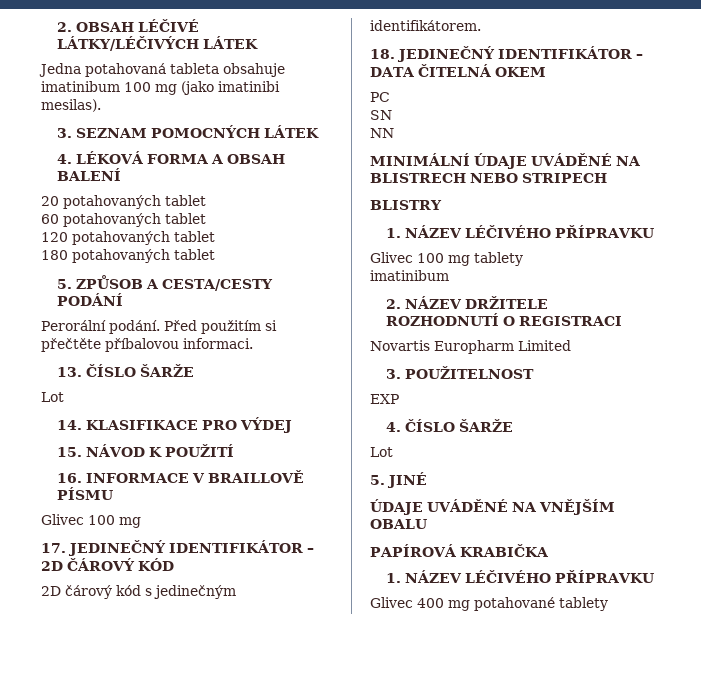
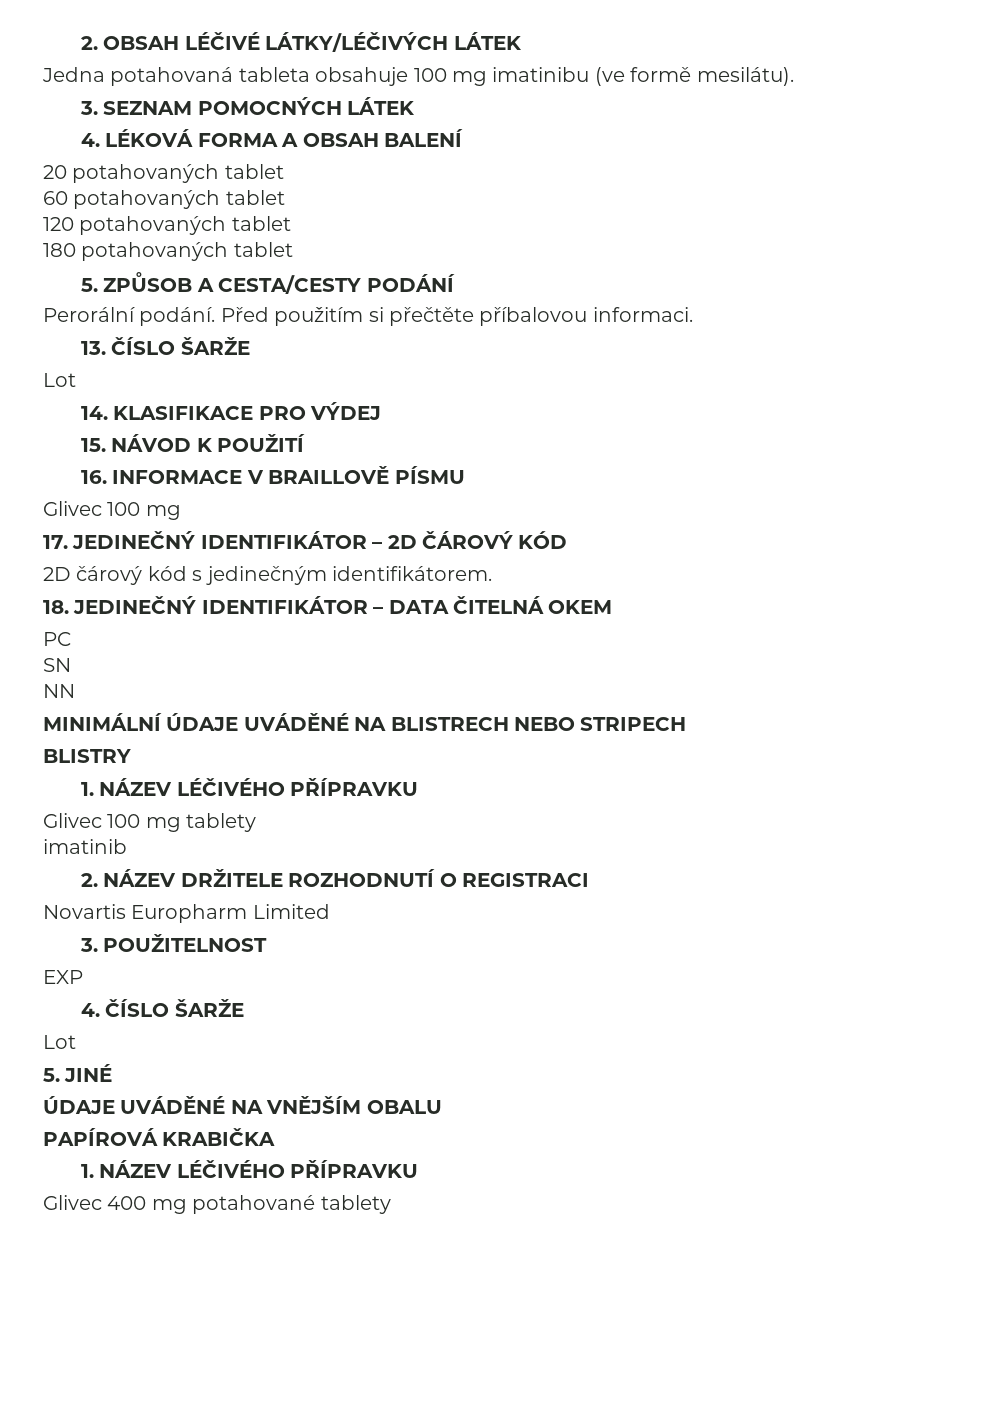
- Jedna potahovaná tableta obsahuje imatinibum 100 mg (jako imatinibi mesilas).
+ Jedna potahovaná tableta obsahuje 100 mg imatinibu (ve formě mesilátu).
  Glivec 100 mg tablety
- imatinibum
+ imatinib

